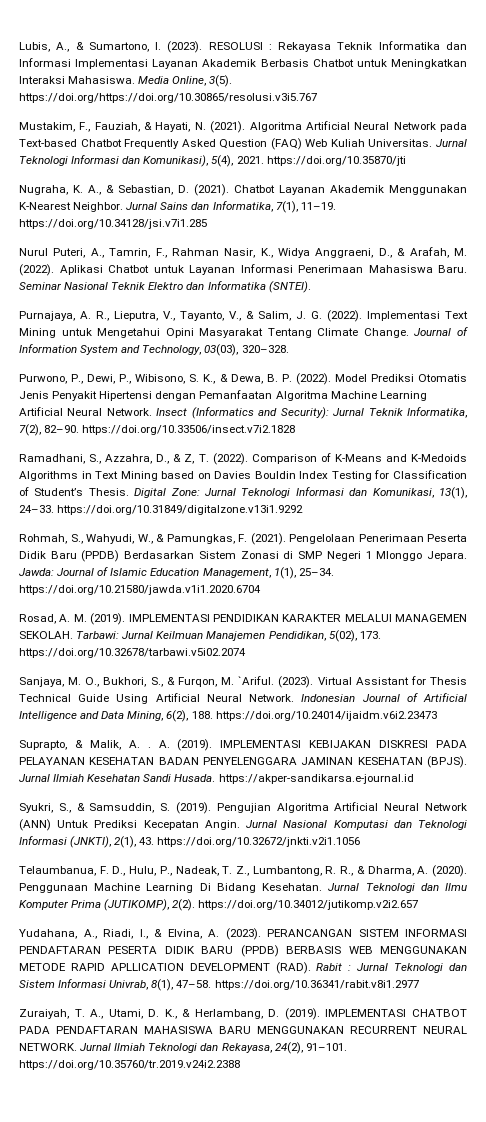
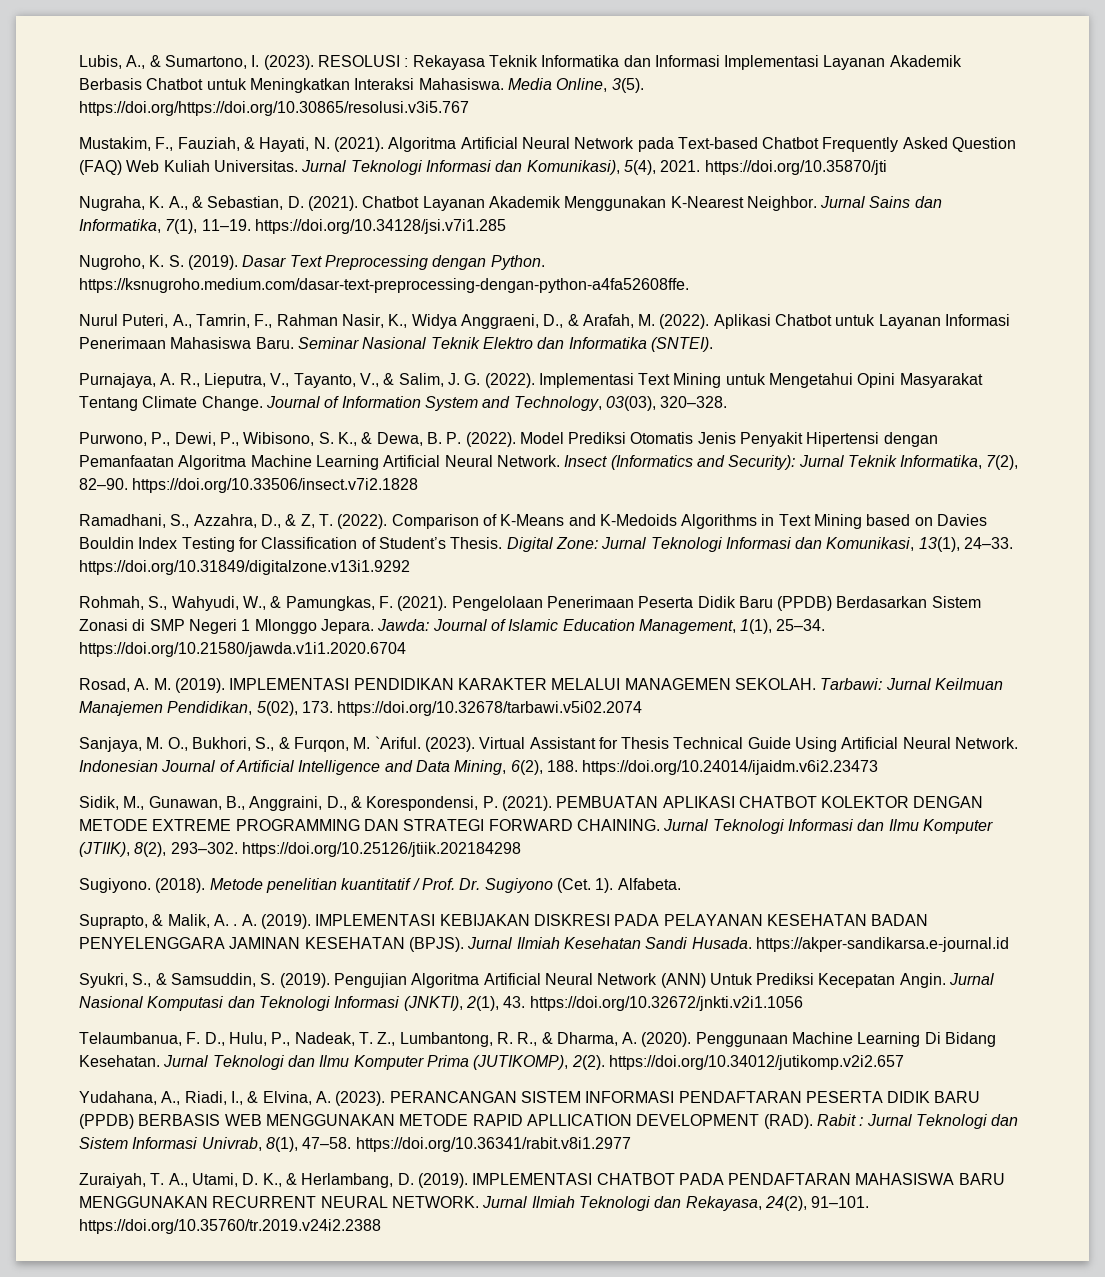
+ Nugroho, K. S. (2019). Dasar Text Preprocessing dengan Python. https://ksnugroho.medium.com/dasar-text-preprocessing-dengan-python-a4fa52608ffe.
+ Sidik, M., Gunawan, B., Anggraini, D., & Korespondensi, P. (2021). PEMBUATAN APLIKASI CHATBOT KOLEKTOR DENGAN METODE EXTREME PROGRAMMING DAN STRATEGI FORWARD CHAINING. Jurnal Teknologi Informasi dan Ilmu Komputer (JTIIK), 8(2), 293–302. https://doi.org/10.25126/jtiik.202184298
+ Sugiyono. (2018). Metode penelitian kuantitatif / Prof. Dr. Sugiyono (Cet. 1). Alfabeta.

